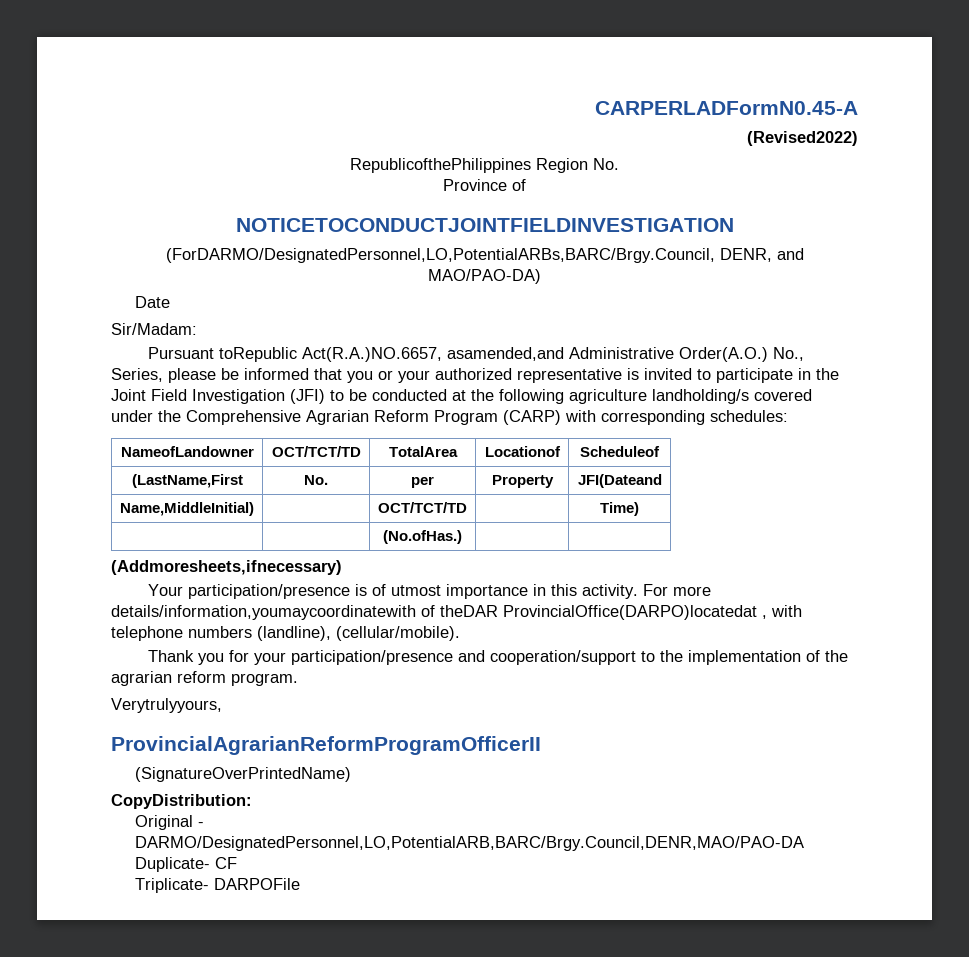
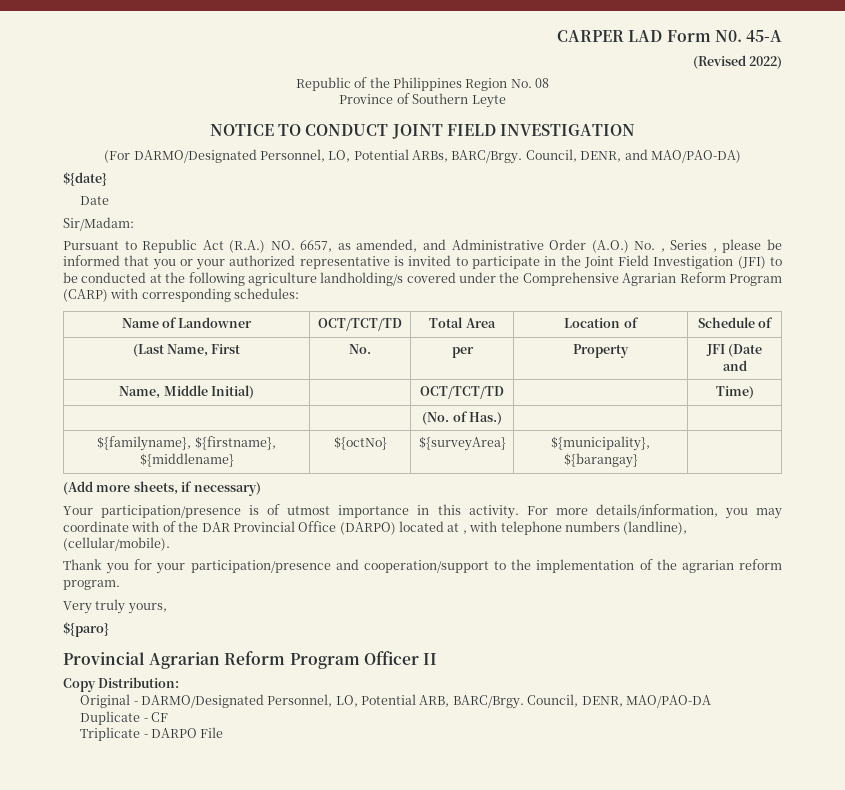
- CARPERLADFormN0.45-A
- (Revised2022)
- RepublicofthePhilippines Region No.
+ CARPER LAD Form N0. 45-A
+ (Revised 2022)
+ Republic of the Philippines Region No. 08
- Province of
- NOTICETOCONDUCTJOINTFIELDINVESTIGATION
- (ForDARMO/DesignatedPersonnel,LO,PotentialARBs,BARC/Brgy.Council, DENR, and MAO/PAO-DA)
+ Province of Southern Leyte
+ NOTICE TO CONDUCT JOINT FIELD INVESTIGATION
+ (For DARMO/Designated Personnel, LO, Potential ARBs, BARC/Brgy. Council, DENR, and MAO/PAO-DA)
+ ${date}
- Pursuant toRepublic Act(R.A.)NO.6657, asamended,and Administrative Order(A.O.) No., Series, please be informed that you or your authorized representative is invited to participate in the Joint Field Investigation (JFI) to be conducted at the following agriculture landholding/s covered under the Comprehensive Agrarian Reform Program (CARP) with corresponding schedules:
+ Pursuant to Republic Act (R.A.) NO. 6657, as amended, and Administrative Order (A.O.) No. , Series , please be informed that you or your authorized representative is invited to participate in the Joint Field Investigation (JFI) to be conducted at the following agriculture landholding/s covered under the Comprehensive Agrarian Reform Program (CARP) with corresponding schedules:
- NameofLandowner | OCT/TCT/TD | TotalArea | Locationof | Scheduleof
- (LastName,First | No. | per | Property | JFI(Dateand
- Name,MiddleInitial) | | OCT/TCT/TD | | Time)
- | | (No.ofHas.) | |
- (Addmoresheets,ifnecessary)
+ Name of Landowner | OCT/TCT/TD | Total Area | Location of | Schedule of
+ (Last Name, First | No. | per | Property | JFI (Date and
+ Name, Middle Initial) | | OCT/TCT/TD | | Time)
+ | | (No. of Has.) | |
+ ${familyname}, ${firstname}, ${middlename} | ${octNo} | ${surveyArea} | ${municipality}, ${barangay} |
+ (Add more sheets, if necessary)
- For more details/information,youmaycoordinatewith of theDAR ProvincialOffice(DARPO)locatedat , with telephone numbers (landline), (cellular/mobile).
+ For more details/information, you may coordinate with of the DAR Provincial Office (DARPO) located at , with telephone numbers (landline), (cellular/mobile).
- Verytrulyyours,
- ProvincialAgrarianReformProgramOfficerII
- (SignatureOverPrintedName)
- CopyDistribution:
- Original - DARMO/DesignatedPersonnel,LO,PotentialARB,BARC/Brgy.Council,DENR,MAO/PAO-DA Duplicate- CF
- Triplicate- DARPOFile
+ Very truly yours,
+ ${paro}
+ Provincial Agrarian Reform Program Officer II
+ Copy Distribution:
+ Original - DARMO/Designated Personnel, LO, Potential ARB, BARC/Brgy. Council, DENR, MAO/PAO-DA
+ Duplicate - CF
+ Triplicate - DARPO File

